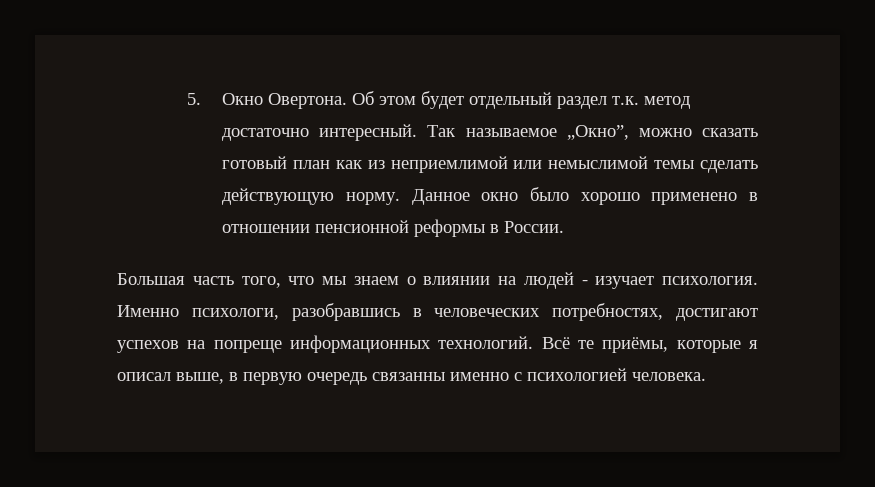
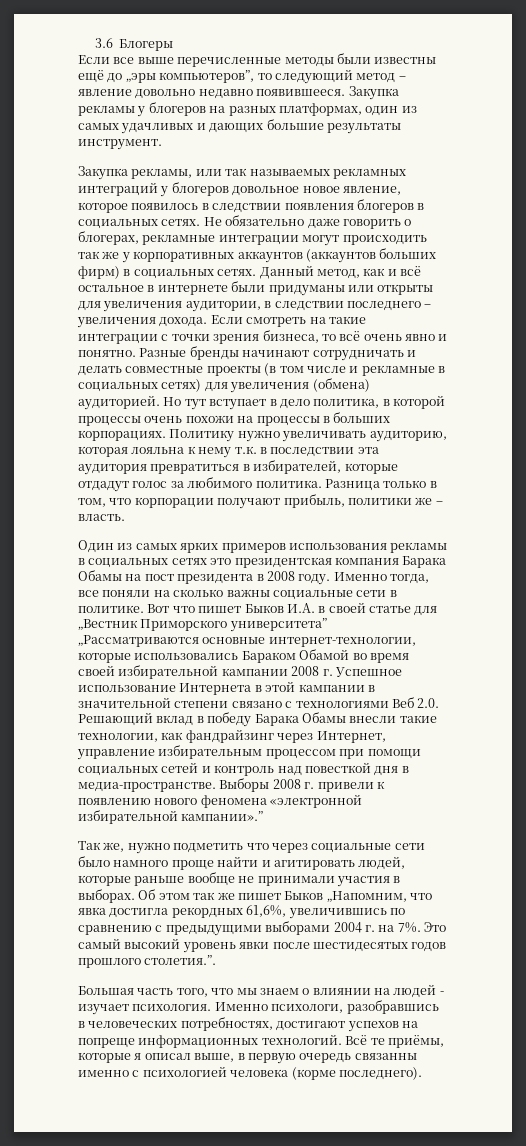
- 5. Окно Овертона. Об этом будет отдельный раздел т.к. метод достаточно интересный. Так называемое „Окно”, можно сказать готовый план как из неприемлимой или немыслимой темы сделать действующую норму. Данное окно было хорошо применено в отношении пенсионной реформы в России.
+ 3.6 Блогеры
+ Если все выше перечисленные методы были известны ещё до „эры компьютеров”, то следующий метод – явление довольно недавно появившееся. Закупка рекламы у блогеров на разных платформах, один из самых удачливых и дающих большие результаты инструмент.
+ Закупка рекламы, или так называемых рекламных интеграций у блогеров довольное новое явление, которое появилось в следствии появления блогеров в социальных сетях. Не обязательно даже говорить о блогерах, рекламные интеграции могут происходить так же у корпоративных аккаунтов (аккаунтов больших фирм) в социальных сетях. Данный метод, как и всё остальное в интернете были придуманы или открыты для увеличения аудитории, в следствии последнего – увеличения дохода. Если смотреть на такие интеграции с точки зрения бизнеса, то всё очень явно и понятно. Разные бренды начинают сотрудничать и делать совместные проекты (в том числе и рекламные в социальных сетях) для увеличения (обмена) аудиторией. Но тут вступает в дело политика, в которой процессы очень похожи на процессы в больших корпорациях. Политику нужно увеличивать аудиторию, которая лояльна к нему т.к. в последствии эта аудитория превратиться в избирателей, которые отдадут голос за любимого политика. Разница только в том, что корпорации получают прибыль, политики же – власть.
+ Один из самых ярких примеров использования рекламы в социальных сетях это президентская компания Барака Обамы на пост президента в 2008 году. Именно тогда, все поняли на сколько важны социальные сети в политике. Вот что пишет Быков И.А. в своей статье для „Вестник Приморского университета” „Рассматриваются основные интернет-технологии, которые использовались Бараком Обамой во время своей избирательной кампании 2008 г. Успешное использование Интернета в этой кампании в значительной степени связано с технологиями Веб 2.0. Решающий вклад в победу Барака Обамы внесли такие технологии, как фандрайзинг через Интернет, управление избирательным процессом при помощи социальных сетей и контроль над повесткой дня в медиа-пространстве. Выборы 2008 г. привели к появлению нового феномена «электронной избирательной кампании».”
+ Так же, нужно подметить что через социальные сети было намного проще найти и агитировать людей, которые раньше вообще не принимали участия в выборах. Об этом так же пишет Быков „Напомним, что явка достигла рекордных 61,6%, увеличившись по сравнению с предыдущими выборами 2004 г. на 7%. Это самый высокий уровень явки после шестидесятых годов прошлого столетия.”.
- Всё те приёмы, которые я описал выше, в первую очередь связанны именно с психологией человека.
+ Всё те приёмы, которые я описал выше, в первую очередь связанны именно с психологией человека (корме последнего).

